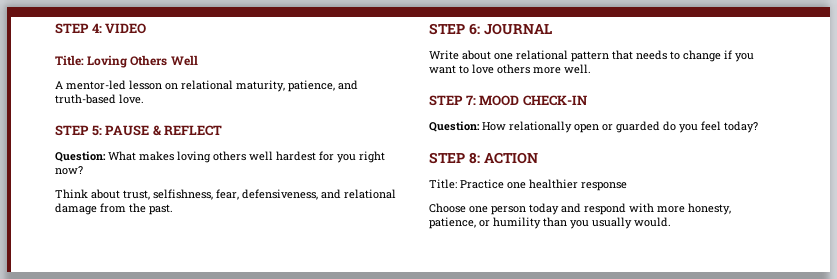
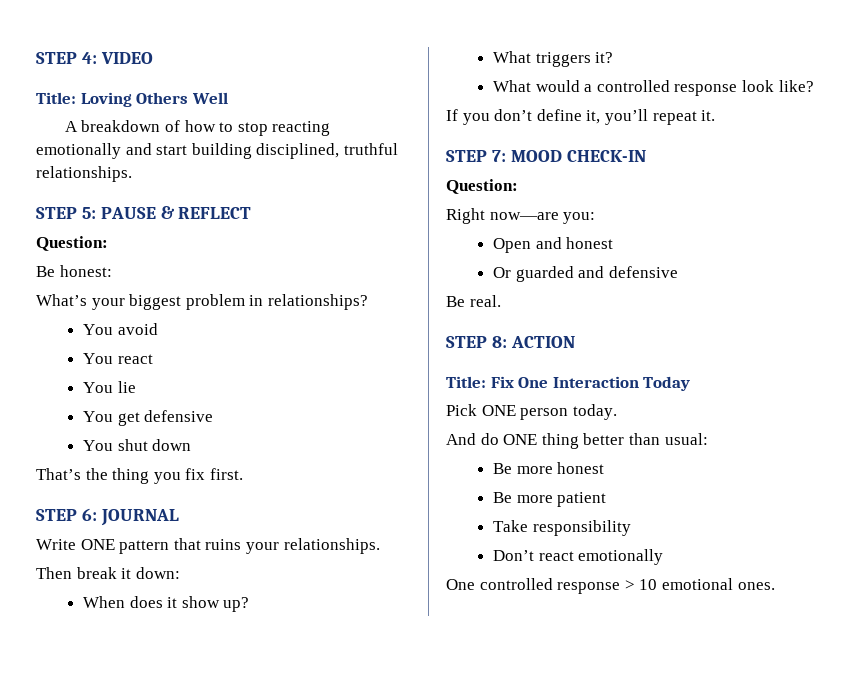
- A mentor-led lesson on relational maturity, patience, and truth-based love.
+ A breakdown of how to stop reacting emotionally and start building disciplined, truthful relationships.
  STEP 5: PAUSE & REFLECT
- Question: What makes loving others well hardest for you right now?
- Think about trust, selfishness, fear, defensiveness, and relational damage from the past.
+ Question:
+ Be honest:
+ What’s your biggest problem in relationships?
+ You avoid
+ You react
+ You lie
+ You get defensive
+ You shut down
+ That’s the thing you fix first.
  STEP 6: JOURNAL
- Write about one relational pattern that needs to change if you want to love others more well.
+ Write ONE pattern that ruins your relationships.
+ Then break it down:
+ When does it show up?
+ What triggers it?
+ What would a controlled response look like?
+ If you don’t define it, you’ll repeat it.
  STEP 7: MOOD CHECK-IN
- Question: How relationally open or guarded do you feel today?
+ Question:
+ Right now—are you:
+ Open and honest
+ Or guarded and defensive
+ Be real.
  STEP 8: ACTION
- Title: Practice one healthier response
- Choose one person today and respond with more honesty, patience, or humility than you usually would.
+ Title: Fix One Interaction Today
+ Pick ONE person today.
+ And do ONE thing better than usual:
+ Be more honest
+ Be more patient
+ Take responsibility
+ Don’t react emotionally
+ One controlled response > 10 emotional ones.

